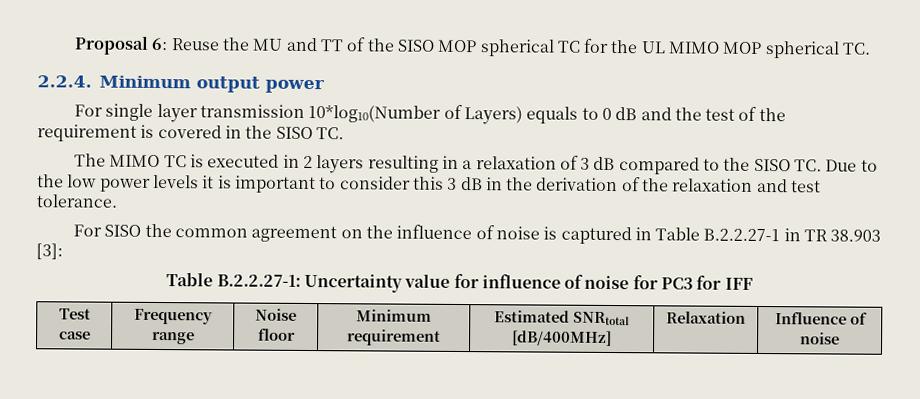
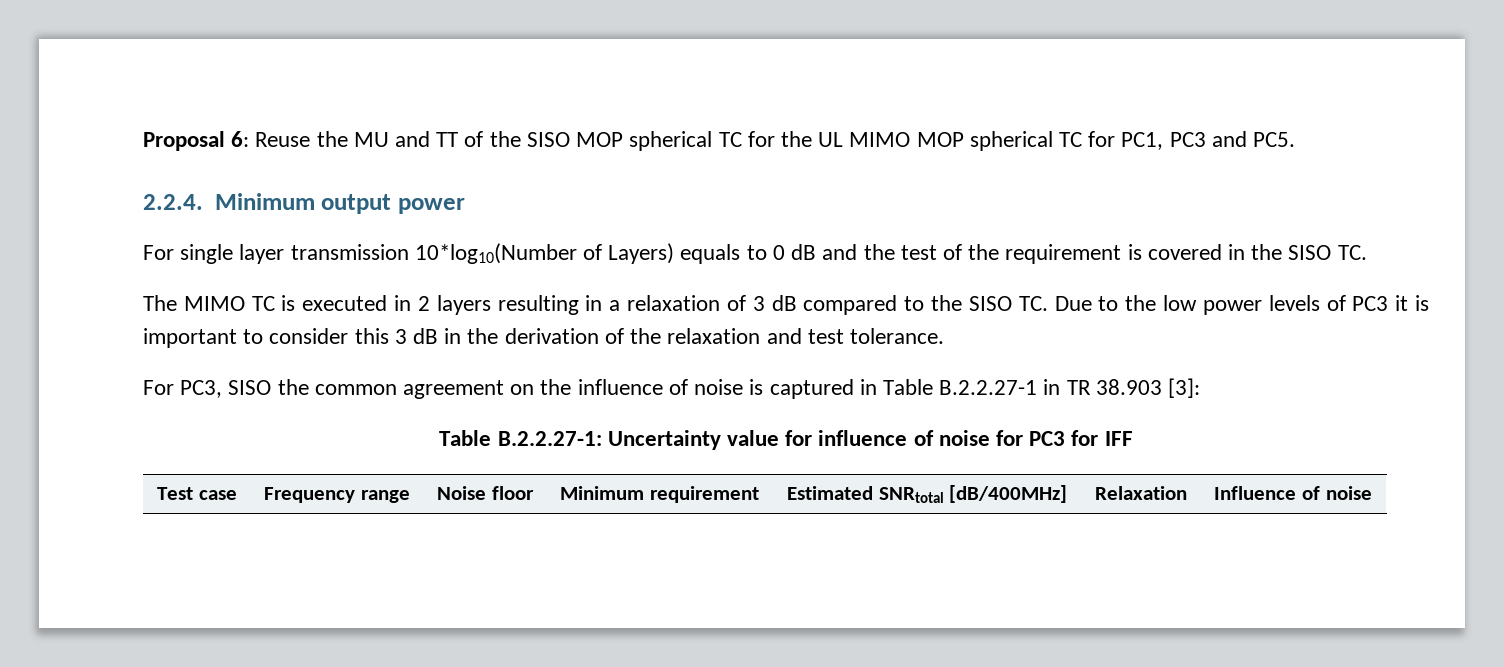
- Proposal 6: Reuse the MU and TT of the SISO MOP spherical TC for the UL MIMO MOP spherical TC.
+ Proposal 6: Reuse the MU and TT of the SISO MOP spherical TC for the UL MIMO MOP spherical TC for PC1, PC3 and PC5.
- The MIMO TC is executed in 2 layers resulting in a relaxation of 3 dB compared to the SISO TC. Due to the low power levels it is important to consider this 3 dB in the derivation of the relaxation and test tolerance.
+ The MIMO TC is executed in 2 layers resulting in a relaxation of 3 dB compared to the SISO TC. Due to the low power levels of PC3 it is important to consider this 3 dB in the derivation of the relaxation and test tolerance.
- For SISO the common agreement on the influence of noise is captured in Table B.2.2.27-1 in TR 38.903 [3]:
+ For PC3, SISO the common agreement on the influence of noise is captured in Table B.2.2.27-1 in TR 38.903 [3]:

